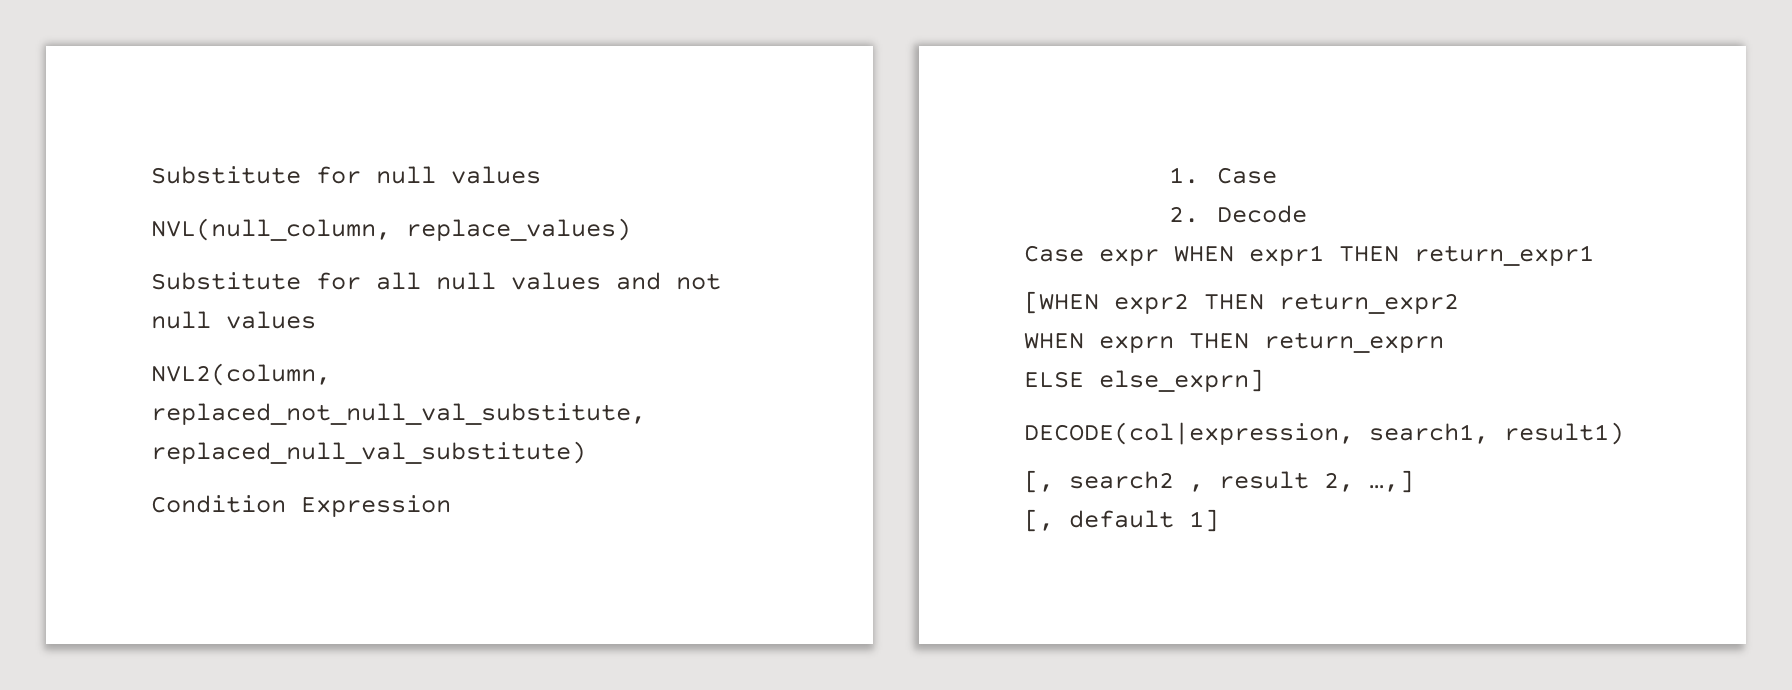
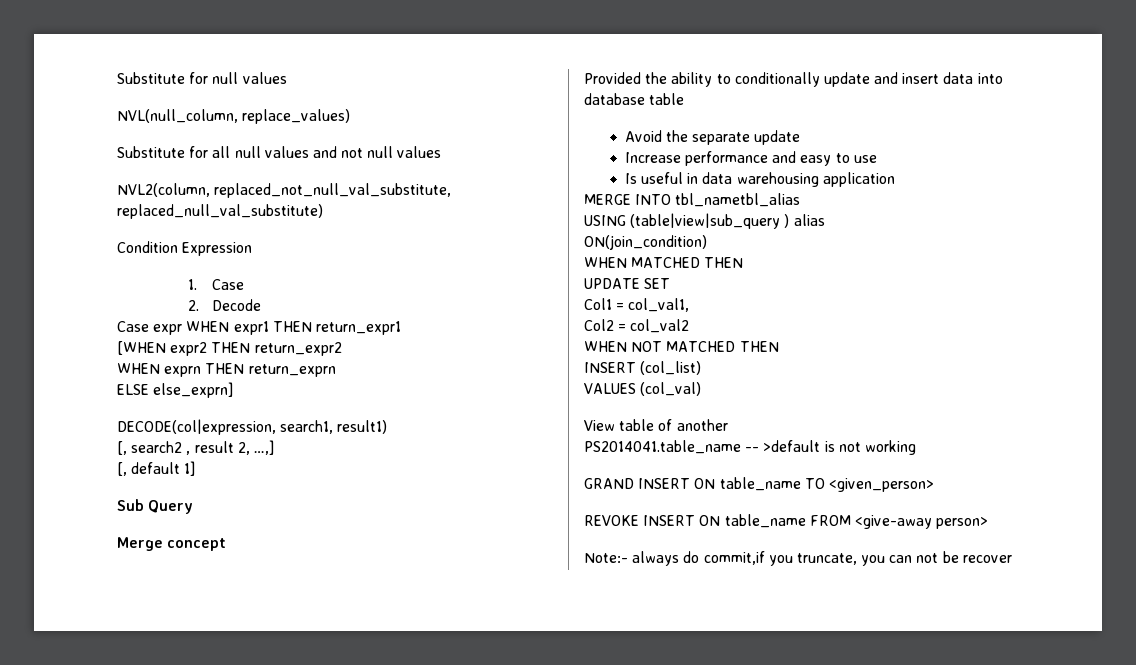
+ Sub Query
+ Merge concept
+ Provided the ability to conditionally update and insert data into database table
+ Avoid the separate update
+ Increase performance and easy to use
+ Is useful in data warehousing application
+ MERGE INTO tbl_nametbl_alias
+ USING (table|view|sub_query ) alias
+ ON(join_condition)
+ WHEN MATCHED THEN
+ UPDATE SET
+ Col1 = col_val1,
+ Col2 = col_val2
+ WHEN NOT MATCHED THEN
+ INSERT (col_list)
+ VALUES (col_val)
+ View table of another
+ PS2014041.table_name -- >default is not working
+ GRAND INSERT ON table_name TO <given_person>
+ REVOKE INSERT ON table_name FROM <give-away person>
+ Note:- always do commit,if you truncate, you can not be recover

